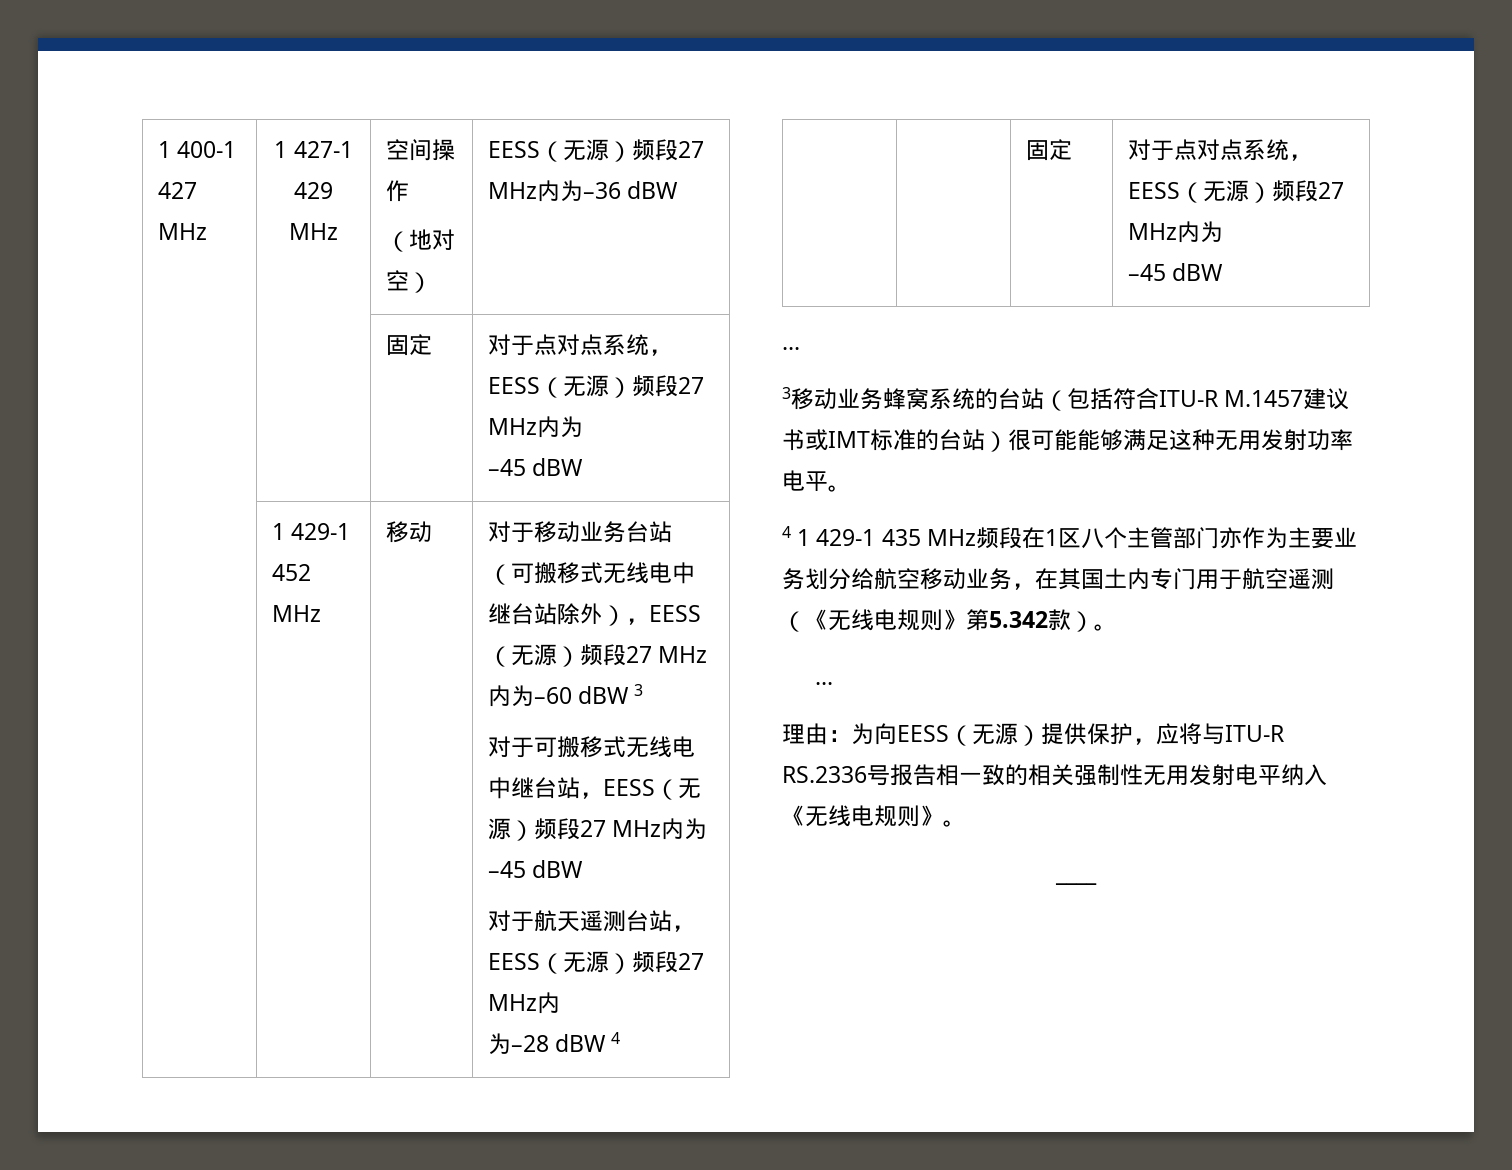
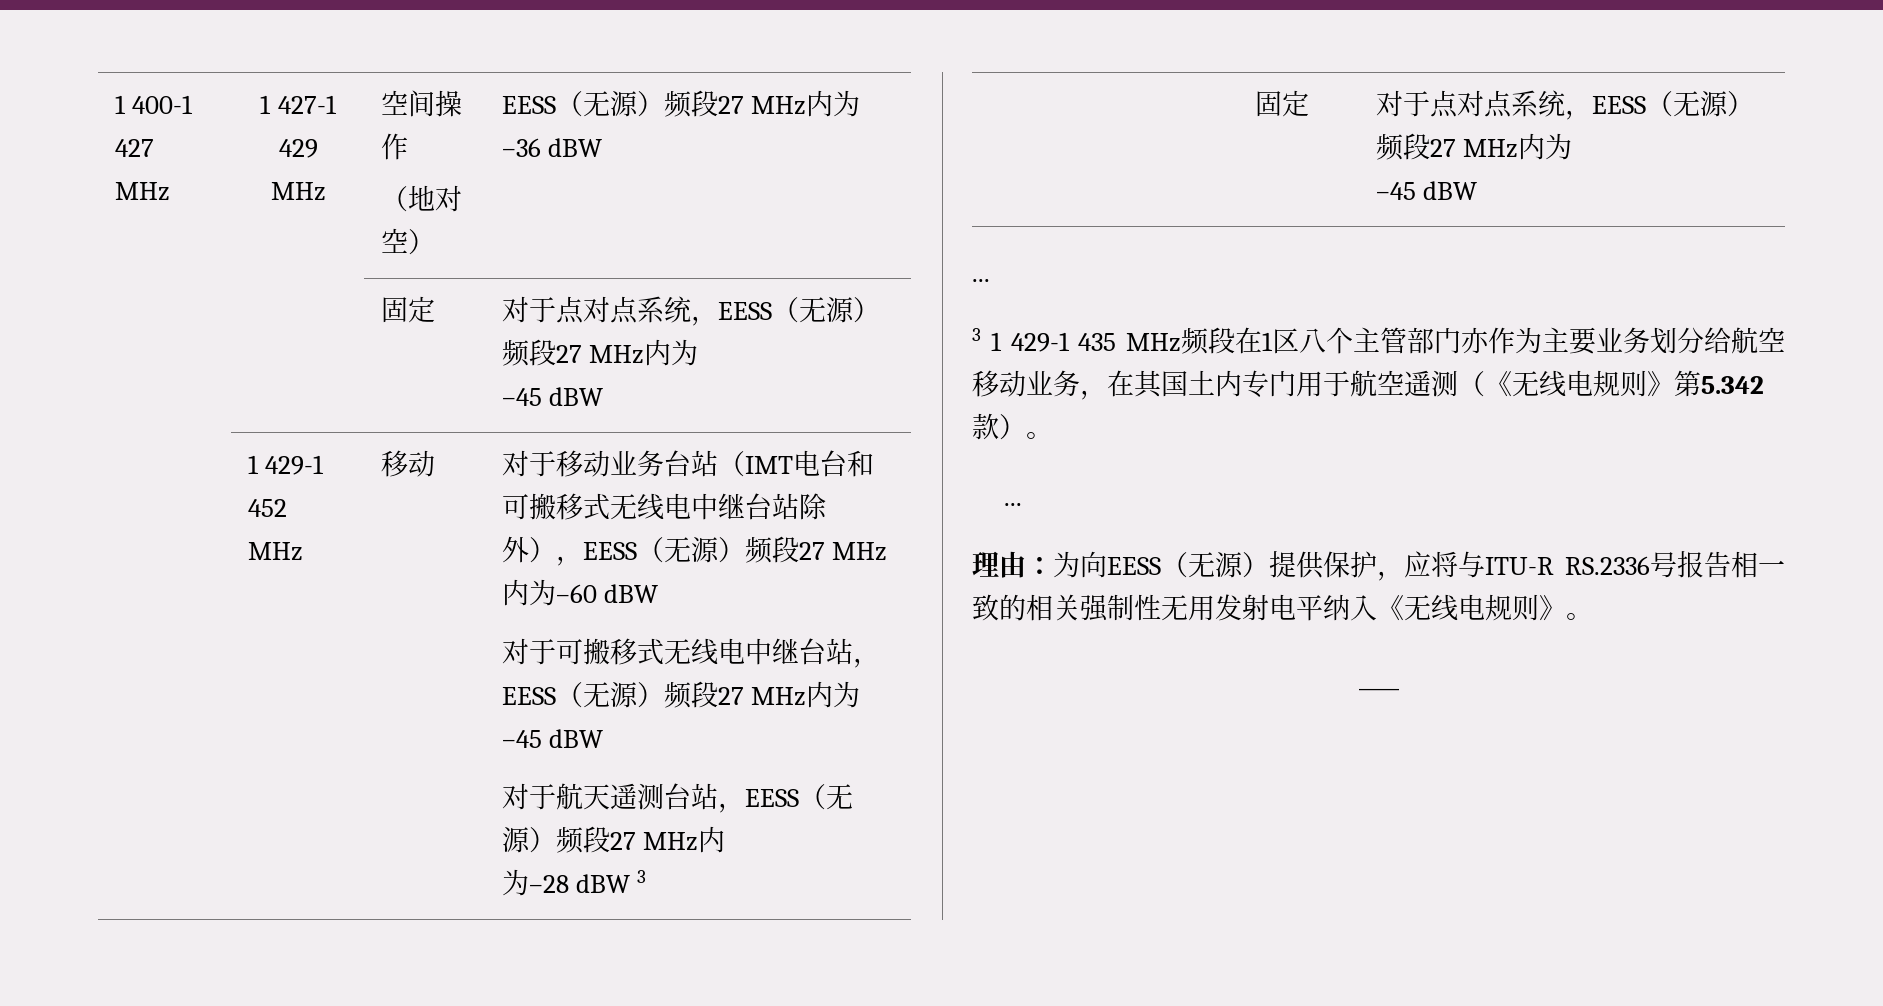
- 对于移动业务台站（可搬移式无线电中继台站除外），EESS（无源）频段27 MHz内为–60 dBW 3
+ 对于移动业务台站（IMT电台和可搬移式无线电中继台站除外），EESS（无源）频段27 MHz内为–60 dBW
- 为–28 dBW 4
+ 为–28 dBW 3
- 3移动业务蜂窝系统的台站（包括符合ITU-R M.1457建议书或IMT标准的台站）很可能能够满足这种无用发射功率电平。
- 4 1 429-1 435 MHz频段在1区八个主管部门亦作为主要业务划分给航空移动业务，在其国土内专门用于航空遥测（《无线电规则》第5.342款）。
+ 3 1 429-1 435 MHz频段在1区八个主管部门亦作为主要业务划分给航空移动业务，在其国土内专门用于航空遥测（《无线电规则》第5.342款）。

